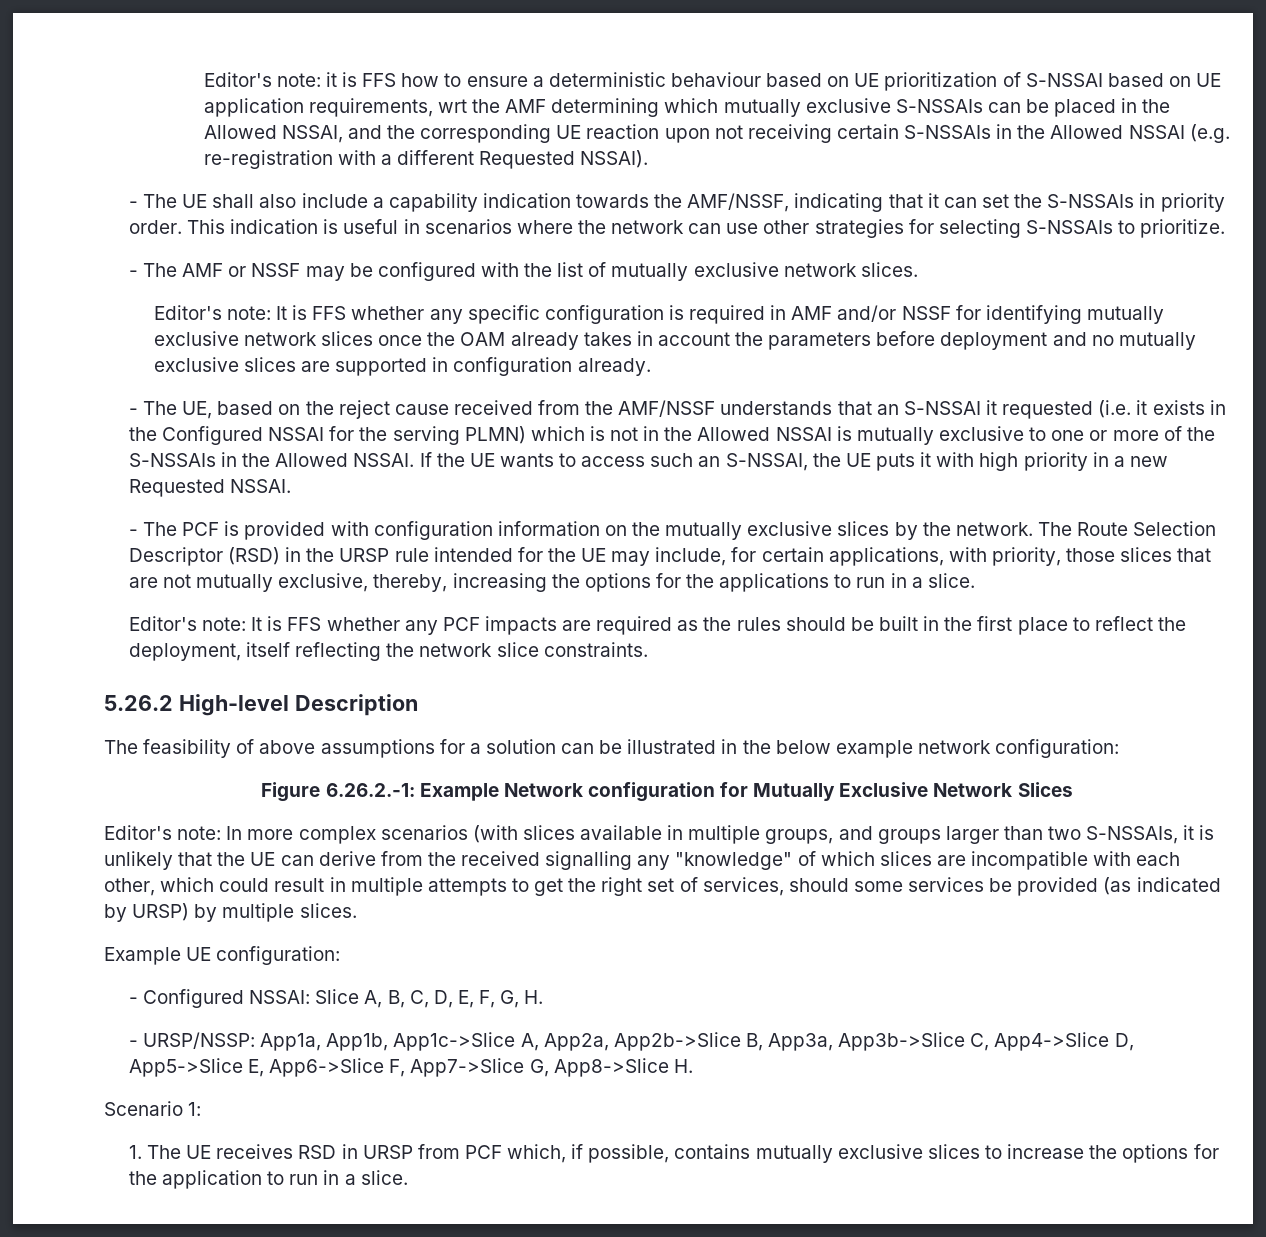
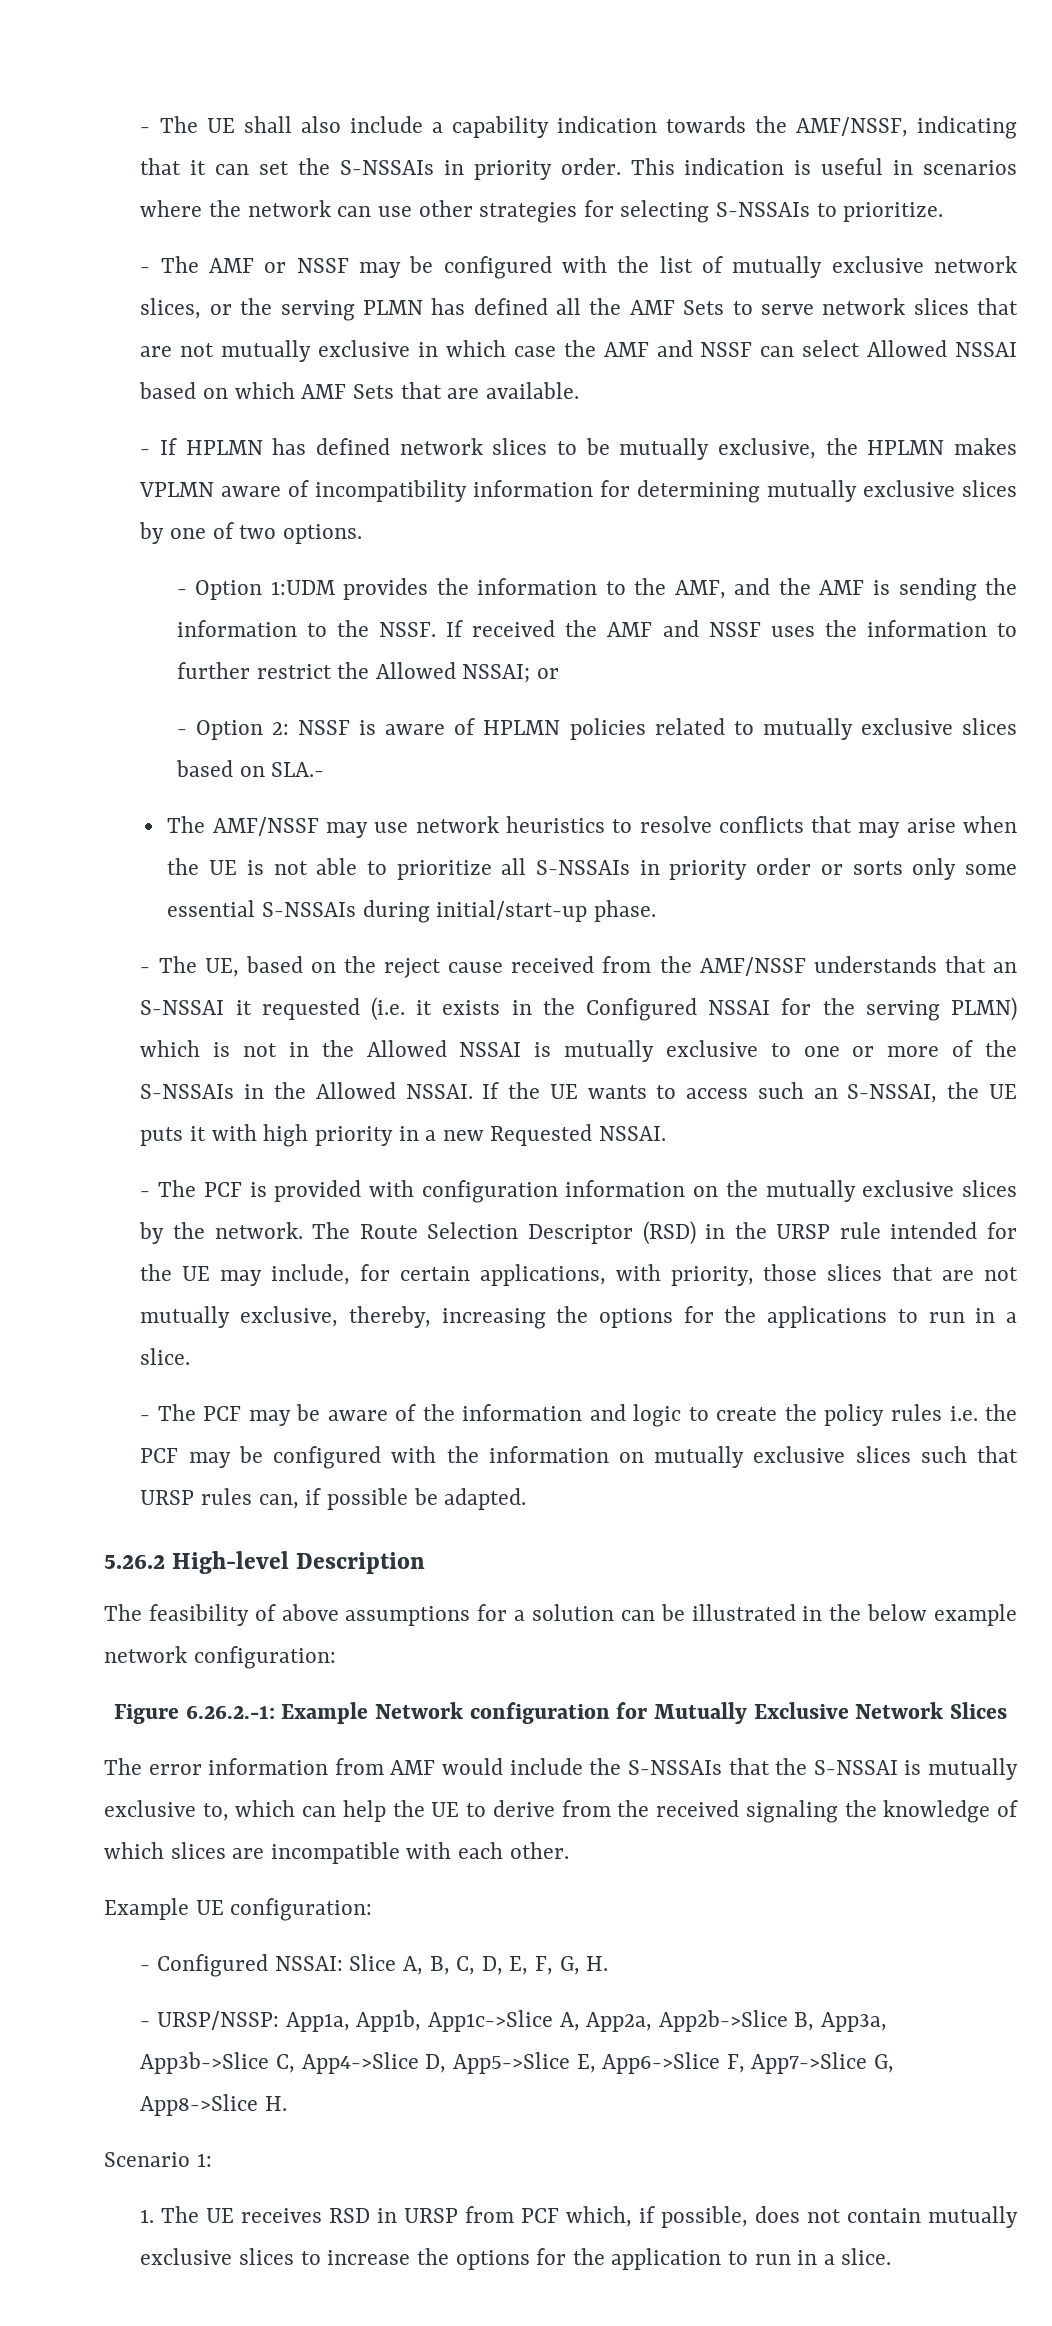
- Editor's note: it is FFS how to ensure a deterministic behaviour based on UE prioritization of S-NSSAI based on UE application requirements, wrt the AMF determining which mutually exclusive S-NSSAIs can be placed in the Allowed NSSAI, and the corresponding UE reaction upon not receiving certain S-NSSAIs in the Allowed NSSAI (e.g. re-registration with a different Requested NSSAI).
- - The AMF or NSSF may be configured with the list of mutually exclusive network slices.
- Editor's note: It is FFS whether any specific configuration is required in AMF and/or NSSF for identifying mutually exclusive network slices once the OAM already takes in account the parameters before deployment and no mutually exclusive slices are supported in configuration already.
+ - The AMF or NSSF may be configured with the list of mutually exclusive network slices, or the serving PLMN has defined all the AMF Sets to serve network slices that are not mutually exclusive in which case the AMF and NSSF can select Allowed NSSAI based on which AMF Sets that are available.
+ - If HPLMN has defined network slices to be mutually exclusive, the HPLMN makes VPLMN aware of incompatibility information for determining mutually exclusive slices by one of two options.
+ - Option 1:UDM provides the information to the AMF, and the AMF is sending the information to the NSSF. If received the AMF and NSSF uses the information to further restrict the Allowed NSSAI; or
+ - Option 2: NSSF is aware of HPLMN policies related to mutually exclusive slices based on SLA.-
+ The AMF/NSSF may use network heuristics to resolve conflicts that may arise when the UE is not able to prioritize all S-NSSAIs in priority order or sorts only some essential S-NSSAIs during initial/start-up phase.
- Editor's note: It is FFS whether any PCF impacts are required as the rules should be built in the first place to reflect the deployment, itself reflecting the network slice constraints.
+ - The PCF may be aware of the information and logic to create the policy rules i.e. the PCF may be configured with the information on mutually exclusive slices such that URSP rules can, if possible be adapted.
- Editor's note: In more complex scenarios (with slices available in multiple groups, and groups larger than two S-NSSAIs, it is unlikely that the UE can derive from the received signalling any "knowledge" of which slices are incompatible with each other, which could result in multiple attempts to get the right set of services, should some services be provided (as indicated by URSP) by multiple slices.
+ The error information from AMF would include the S-NSSAIs that the S-NSSAI is mutually exclusive to, which can help the UE to derive from the received signaling the knowledge of which slices are incompatible with each other.
- 1. The UE receives RSD in URSP from PCF which, if possible, contains mutually exclusive slices to increase the options for the application to run in a slice.
+ 1. The UE receives RSD in URSP from PCF which, if possible, does not contain mutually exclusive slices to increase the options for the application to run in a slice.

